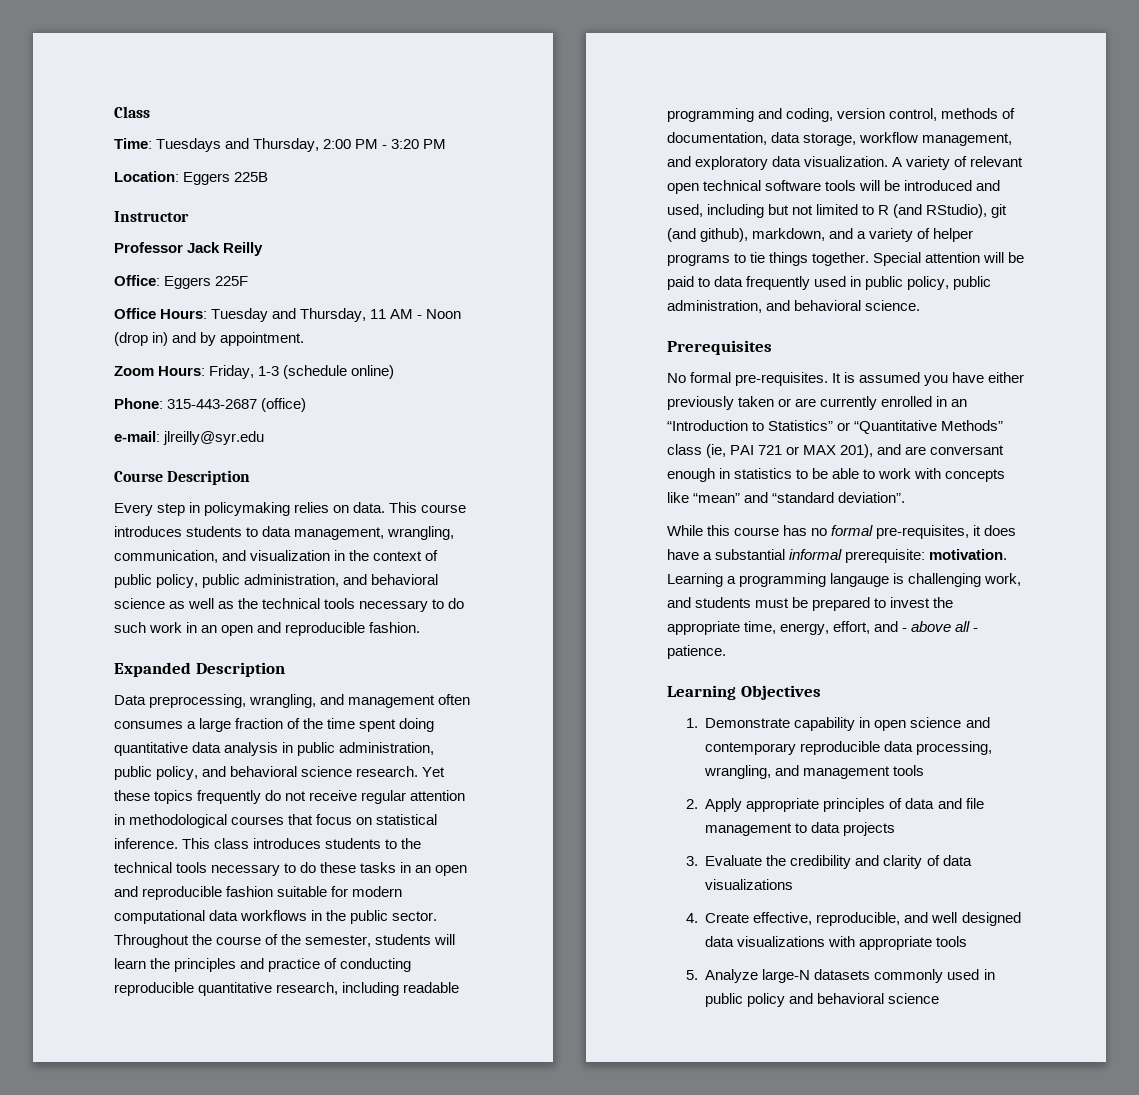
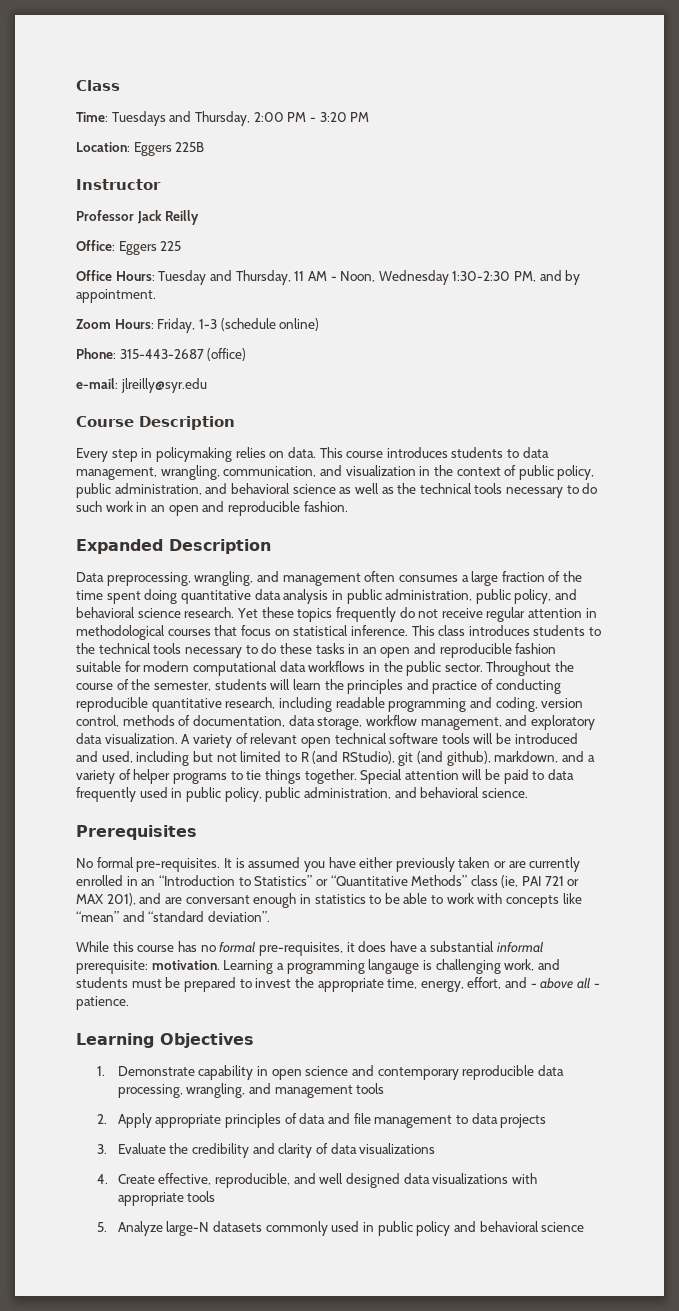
- Office: Eggers 225F
+ Office: Eggers 225
- Office Hours: Tuesday and Thursday, 11 AM - Noon (drop in) and by appointment.
+ Office Hours: Tuesday and Thursday, 11 AM - Noon, Wednesday 1:30-2:30 PM, and by appointment.

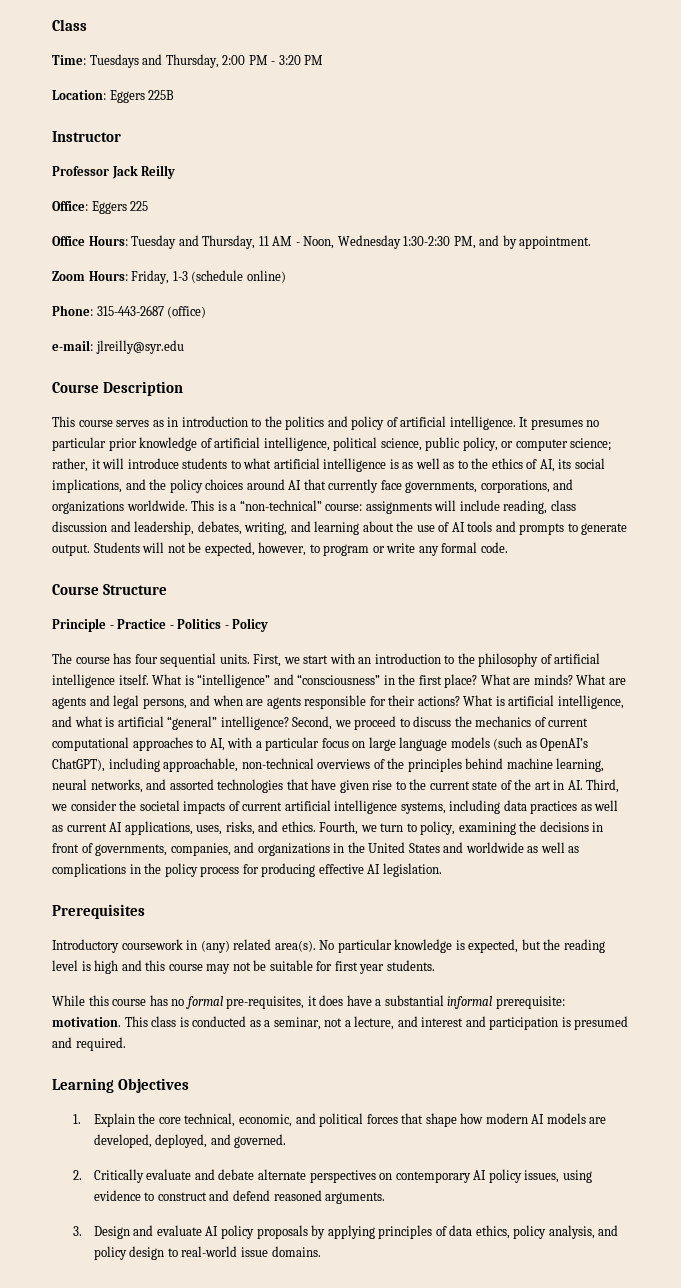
- Every step in policymaking relies on data. This course introduces students to data management, wrangling, communication, and visualization in the context of public policy, public administration, and behavioral science as well as the technical tools necessary to do such work in an open and reproducible fashion.
- Expanded Description
- Data preprocessing, wrangling, and management often consumes a large fraction of the time spent doing quantitative data analysis in public administration, public policy, and behavioral science research. Yet these topics frequently do not receive regular attention in methodological courses that focus on statistical inference. This class introduces students to the technical tools necessary to do these tasks in an open and reproducible fashion suitable for modern computational data workflows in the public sector. Throughout the course of the semester, students will learn the principles and practice of conducting reproducible quantitative research, including readable programming and coding, version control, methods of documentation, data storage, workflow management, and exploratory data visualization. A variety of relevant open technical software tools will be introduced and used, including but not limited to R (and RStudio), git (and github), markdown, and a variety of helper programs to tie things together. Special attention will be paid to data frequently used in public policy, public administration, and behavioral science.
+ This course serves as in introduction to the politics and policy of artificial intelligence. It presumes no particular prior knowledge of artificial intelligence, political science, public policy, or computer science; rather, it will introduce students to what artificial intelligence is as well as to the ethics of AI, its social implications, and the policy choices around AI that currently face governments, corporations, and organizations worldwide. This is a “non-technical” course: assignments will include reading, class discussion and leadership, debates, writing, and learning about the use of AI tools and prompts to generate output. Students will not be expected, however, to program or write any formal code.
+ Course Structure
+ Principle - Practice - Politics - Policy
+ The course has four sequential units. First, we start with an introduction to the philosophy of artificial intelligence itself. What is “intelligence” and “consciousness” in the first place? What are minds? What are agents and legal persons, and when are agents responsible for their actions? What is artificial intelligence, and what is artificial “general” intelligence? Second, we proceed to discuss the mechanics of current computational approaches to AI, with a particular focus on large language models (such as OpenAI’s ChatGPT), including approachable, non-technical overviews of the principles behind machine learning, neural networks, and assorted technologies that have given rise to the current state of the art in AI. Third, we consider the societal impacts of current artificial intelligence systems, including data practices as well as current AI applications, uses, risks, and ethics. Fourth, we turn to policy, examining the decisions in front of governments, companies, and organizations in the United States and worldwide as well as complications in the policy process for producing effective AI legislation.
  Prerequisites
- No formal pre-requisites. It is assumed you have either previously taken or are currently enrolled in an “Introduction to Statistics” or “Quantitative Methods” class (ie, PAI 721 or MAX 201), and are conversant enough in statistics to be able to work with concepts like “mean” and “standard deviation”.
+ Introductory coursework in (any) related area(s). No particular knowledge is expected, but the reading level is high and this course may not be suitable for first year students.
- Learning a programming langauge is challenging work, and students must be prepared to invest the appropriate time, energy, effort, and - above all - patience.
+ This class is conducted as a seminar, not a lecture, and interest and participation is presumed and required.
  Learning Objectives
- 1. Demonstrate capability in open science and contemporary reproducible data processing, wrangling, and management tools
- 2. Apply appropriate principles of data and file management to data projects
- 3. Evaluate the credibility and clarity of data visualizations
- 4. Create effective, reproducible, and well designed data visualizations with appropriate tools
- 5. Analyze large-N datasets commonly used in public policy and behavioral science
+ 1. Explain the core technical, economic, and political forces that shape how modern AI models are developed, deployed, and governed.
+ 2. Critically evaluate and debate alternate perspectives on contemporary AI policy issues, using evidence to construct and defend reasoned arguments.
+ 3. Design and evaluate AI policy proposals by applying principles of data ethics, policy analysis, and policy design to real-world issue domains.

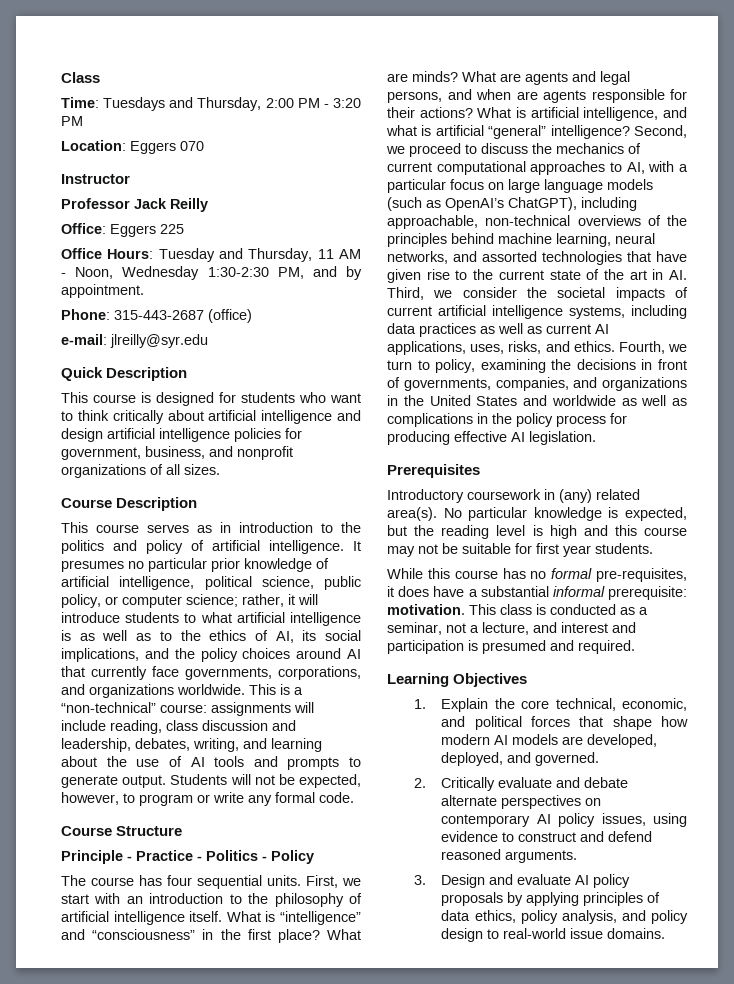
- Location: Eggers 225B
+ Location: Eggers 070
- Zoom Hours: Friday, 1-3 (schedule online)
+ Quick Description
+ This course is designed for students who want to think critically about artificial intelligence and design artificial intelligence policies for government, business, and nonprofit organizations of all sizes.

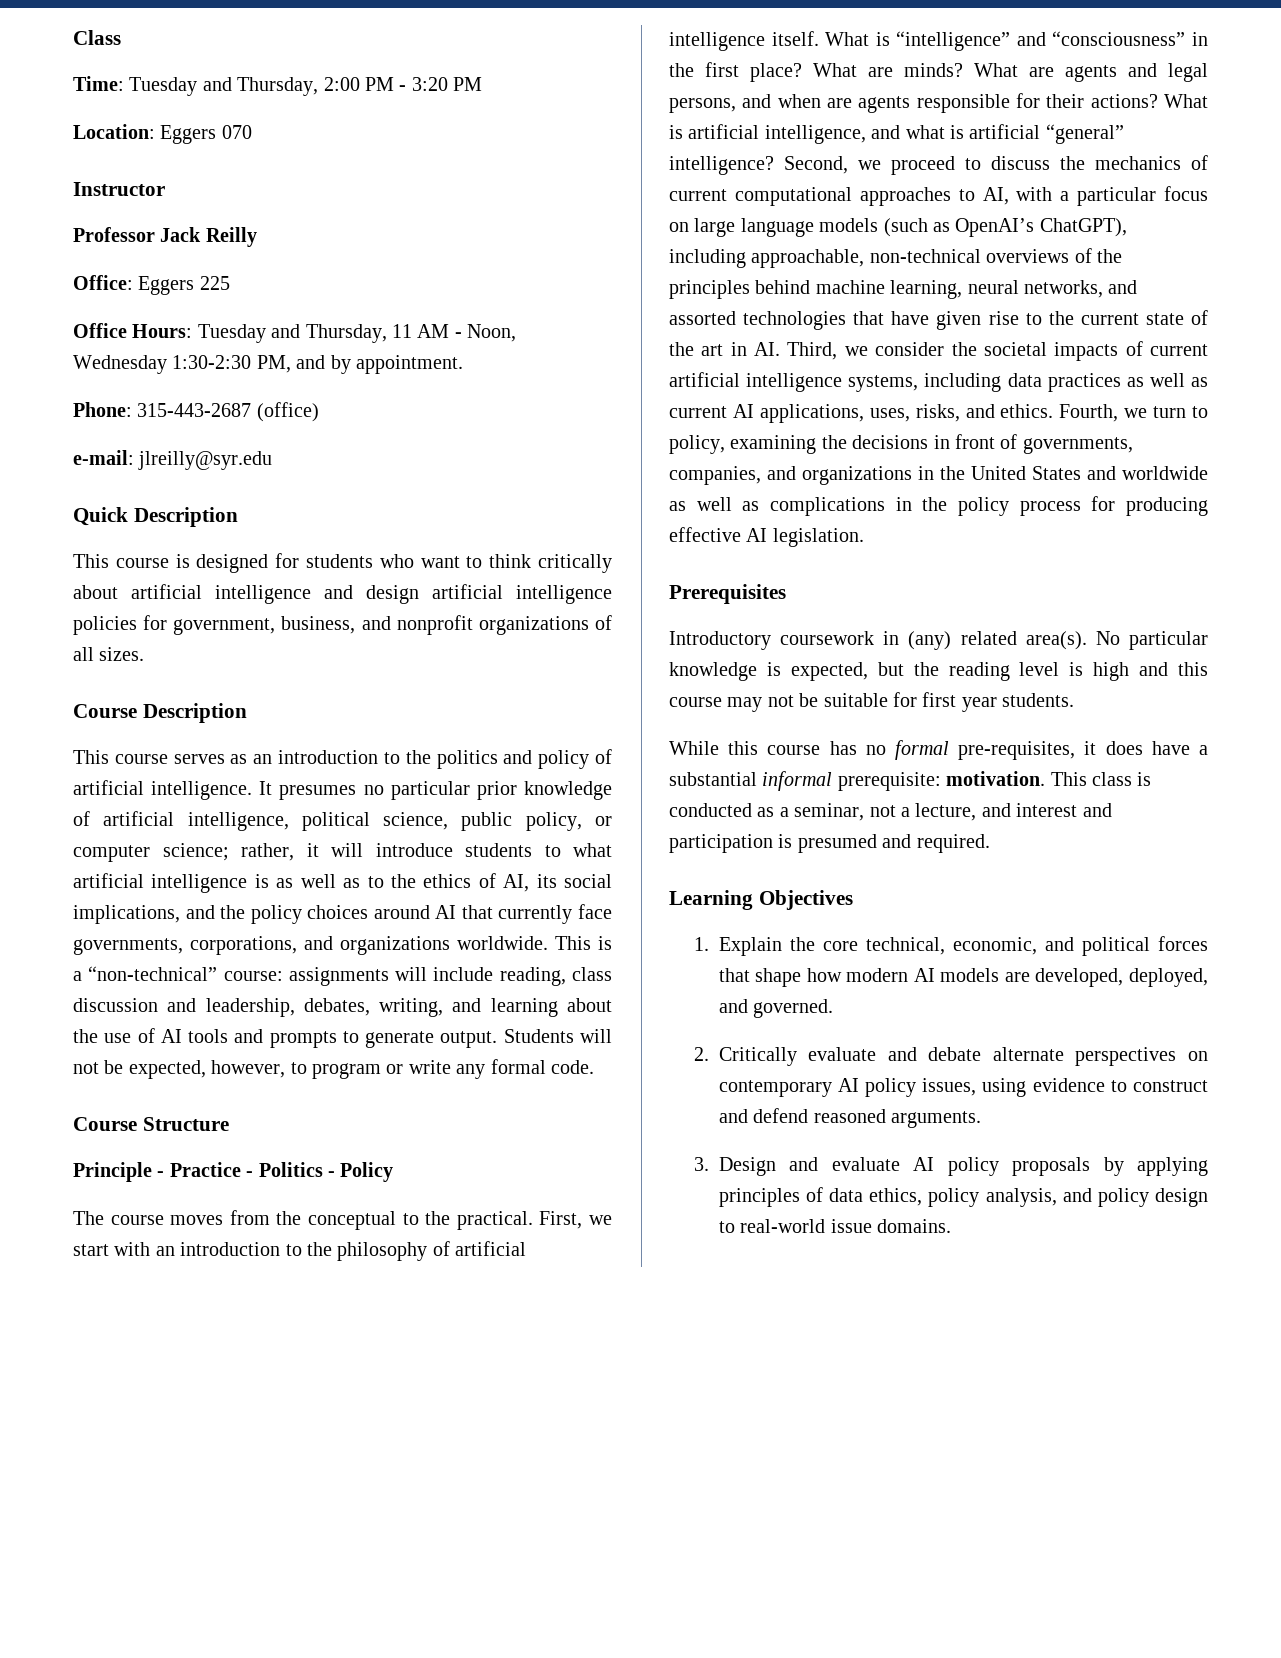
- Time: Tuesdays and Thursday, 2:00 PM - 3:20 PM
+ Time: Tuesday and Thursday, 2:00 PM - 3:20 PM
- This course serves as in introduction to the politics and policy of artificial intelligence.
+ This course serves as an introduction to the politics and policy of artificial intelligence.
- The course has four sequential units.
+ The course moves from the conceptual to the practical.

